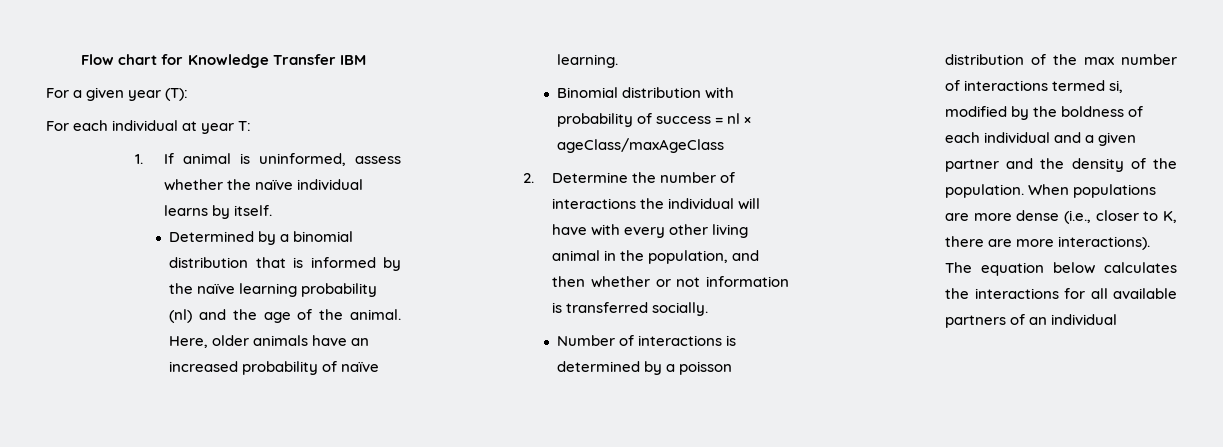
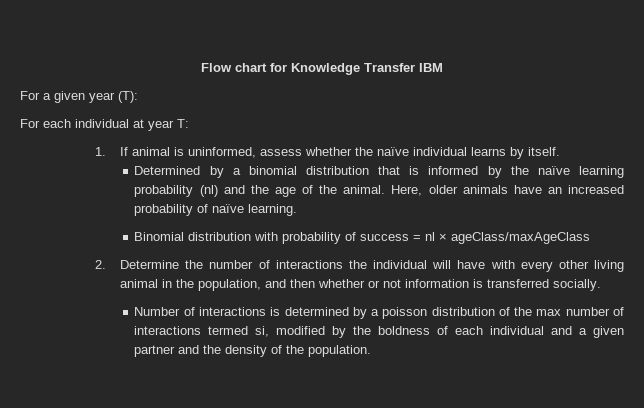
- When populations are more dense (i.e., closer to K, there are more interactions). The equation below calculates the interactions for all available partners of an individual

